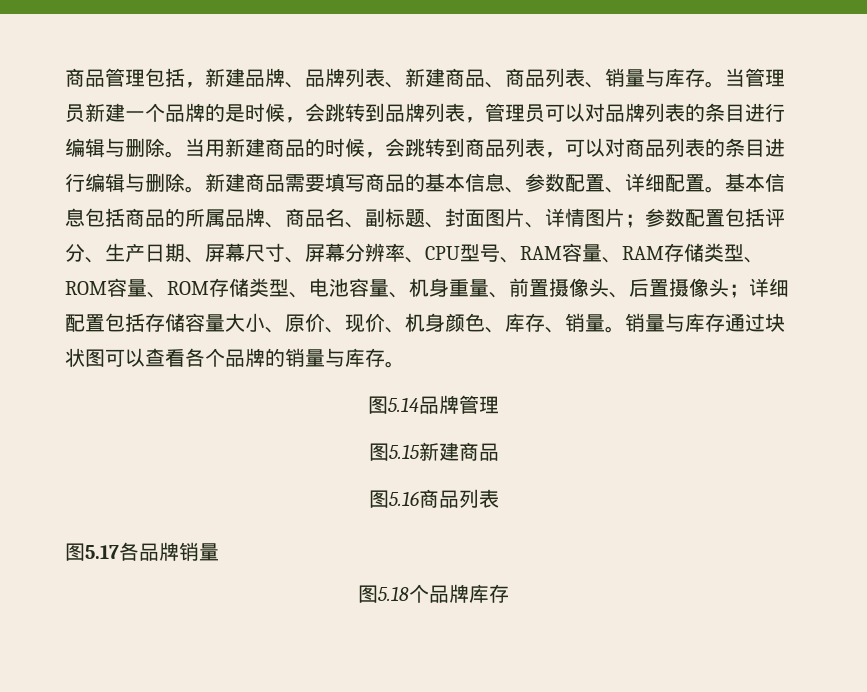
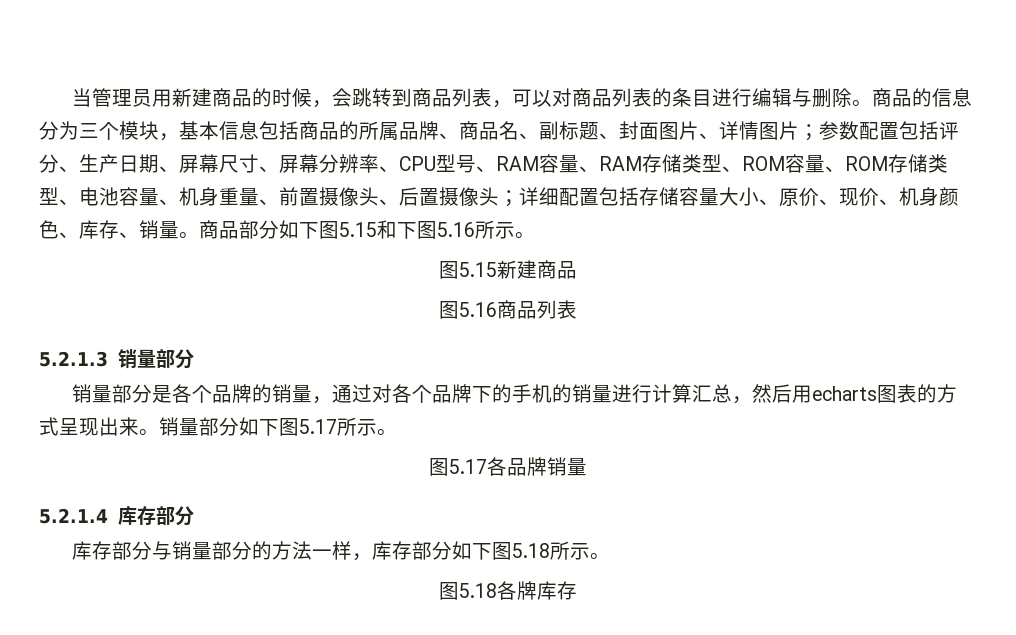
- 商品管理包括，新建品牌、品牌列表、新建商品、商品列表、销量与库存。当管理员新建一个品牌的是时候，会跳转到品牌列表，管理员可以对品牌列表的条目进行编辑与删除。当用新建商品的时候，会跳转到商品列表，可以对商品列表的条目进行编辑与删除。
+ 当管理员用新建商品的时候，会跳转到商品列表，可以对商品列表的条目进行编辑与删除。
- 新建商品需要填写商品的基本信息、参数配置、详细配置。基本信息包括商品的所属品牌、商品名、副标题、封面图片、详情图片；
+ 商品的信息分为三个模块，基本信息包括商品的所属品牌、商品名、副标题、封面图片、详情图片；
- 销量与库存通过块状图可以查看各个品牌的销量与库存。
- 图5.14品牌管理
+ 商品部分如下图5.15和下图5.16所示。
+ 5.2.1.3销量部分
+ 销量部分是各个品牌的销量，通过对各个品牌下的手机的销量进行计算汇总，然后用echarts图表的方式呈现出来。销量部分如下图5.17所示。
  图5.17各品牌销量
- 图5.18个品牌库存
+ 5.2.1.4库存部分
+ 库存部分与销量部分的方法一样，库存部分如下图5.18所示。
+ 图5.18各牌库存

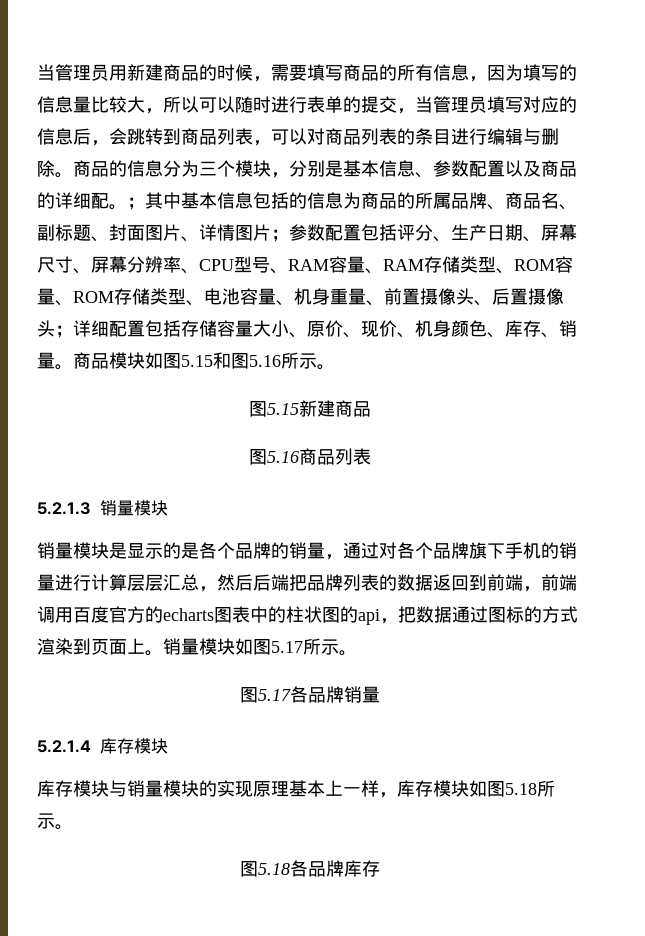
- 当管理员用新建商品的时候，会跳转到商品列表，可以对商品列表的条目进行编辑与删除。
+ 当管理员用新建商品的时候，需要填写商品的所有信息，因为填写的信息量比较大，所以可以随时进行表单的提交，当管理员填写对应的信息后，会跳转到商品列表，可以对商品列表的条目进行编辑与删除。
- 商品的信息分为三个模块，基本信息包括商品的所属品牌、商品名、副标题、封面图片、详情图片；
+ 商品的信息分为三个模块，分别是基本信息、参数配置以及商品的详细配。；其中基本信息包括的信息为商品的所属品牌、商品名、副标题、封面图片、详情图片；
- 商品部分如下图5.15和下图5.16所示。
+ 商品模块如图5.15和图5.16所示。
- 5.2.1.3销量部分
- 销量部分是各个品牌的销量，通过对各个品牌下的手机的销量进行计算汇总，然后用echarts图表的方式呈现出来。销量部分如下图5.17所示。
+ 5.2.1.3销量模块
+ 销量模块是显示的是各个品牌的销量，通过对各个品牌旗下手机的销量进行计算层层汇总，然后后端把品牌列表的数据返回到前端，前端调用百度官方的echarts图表中的柱状图的api，把数据通过图标的方式渲染到页面上。销量模块如图5.17所示。
- 5.2.1.4库存部分
- 库存部分与销量部分的方法一样，库存部分如下图5.18所示。
+ 5.2.1.4库存模块
+ 库存模块与销量模块的实现原理基本上一样，库存模块如图5.18所示。
- 图5.18各牌库存
+ 图5.18各品牌库存

